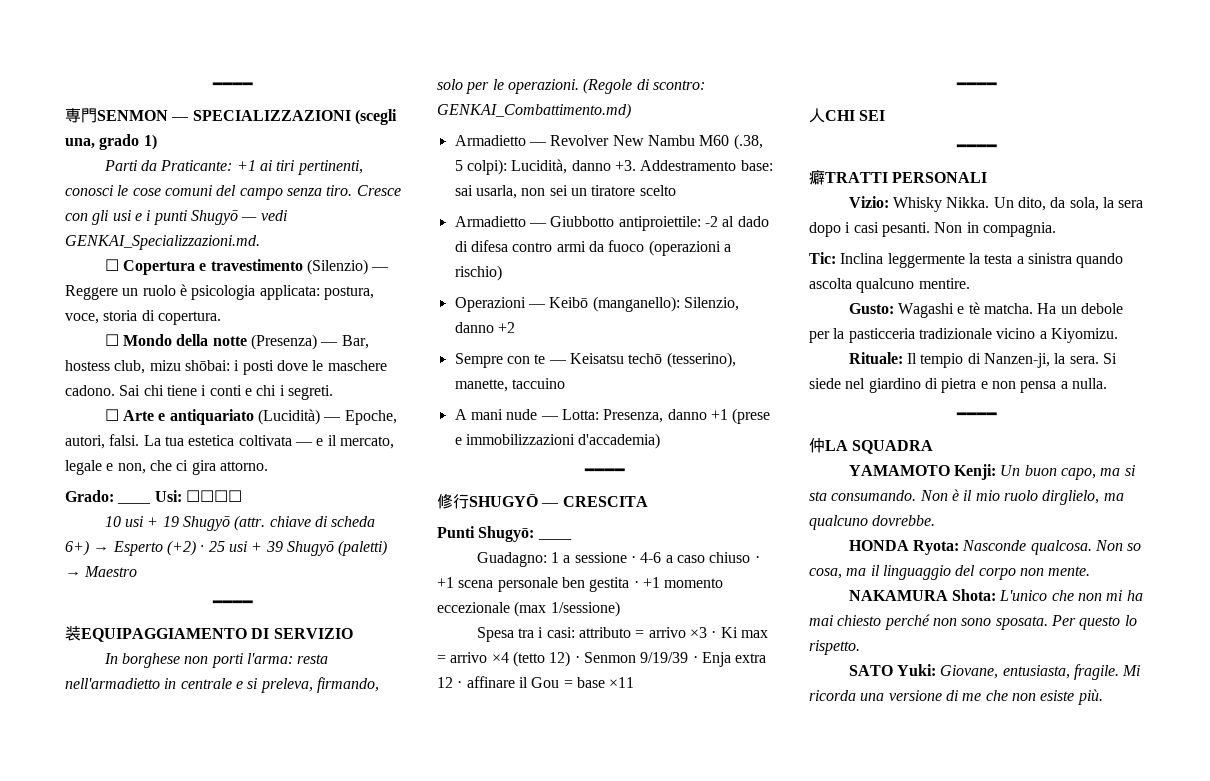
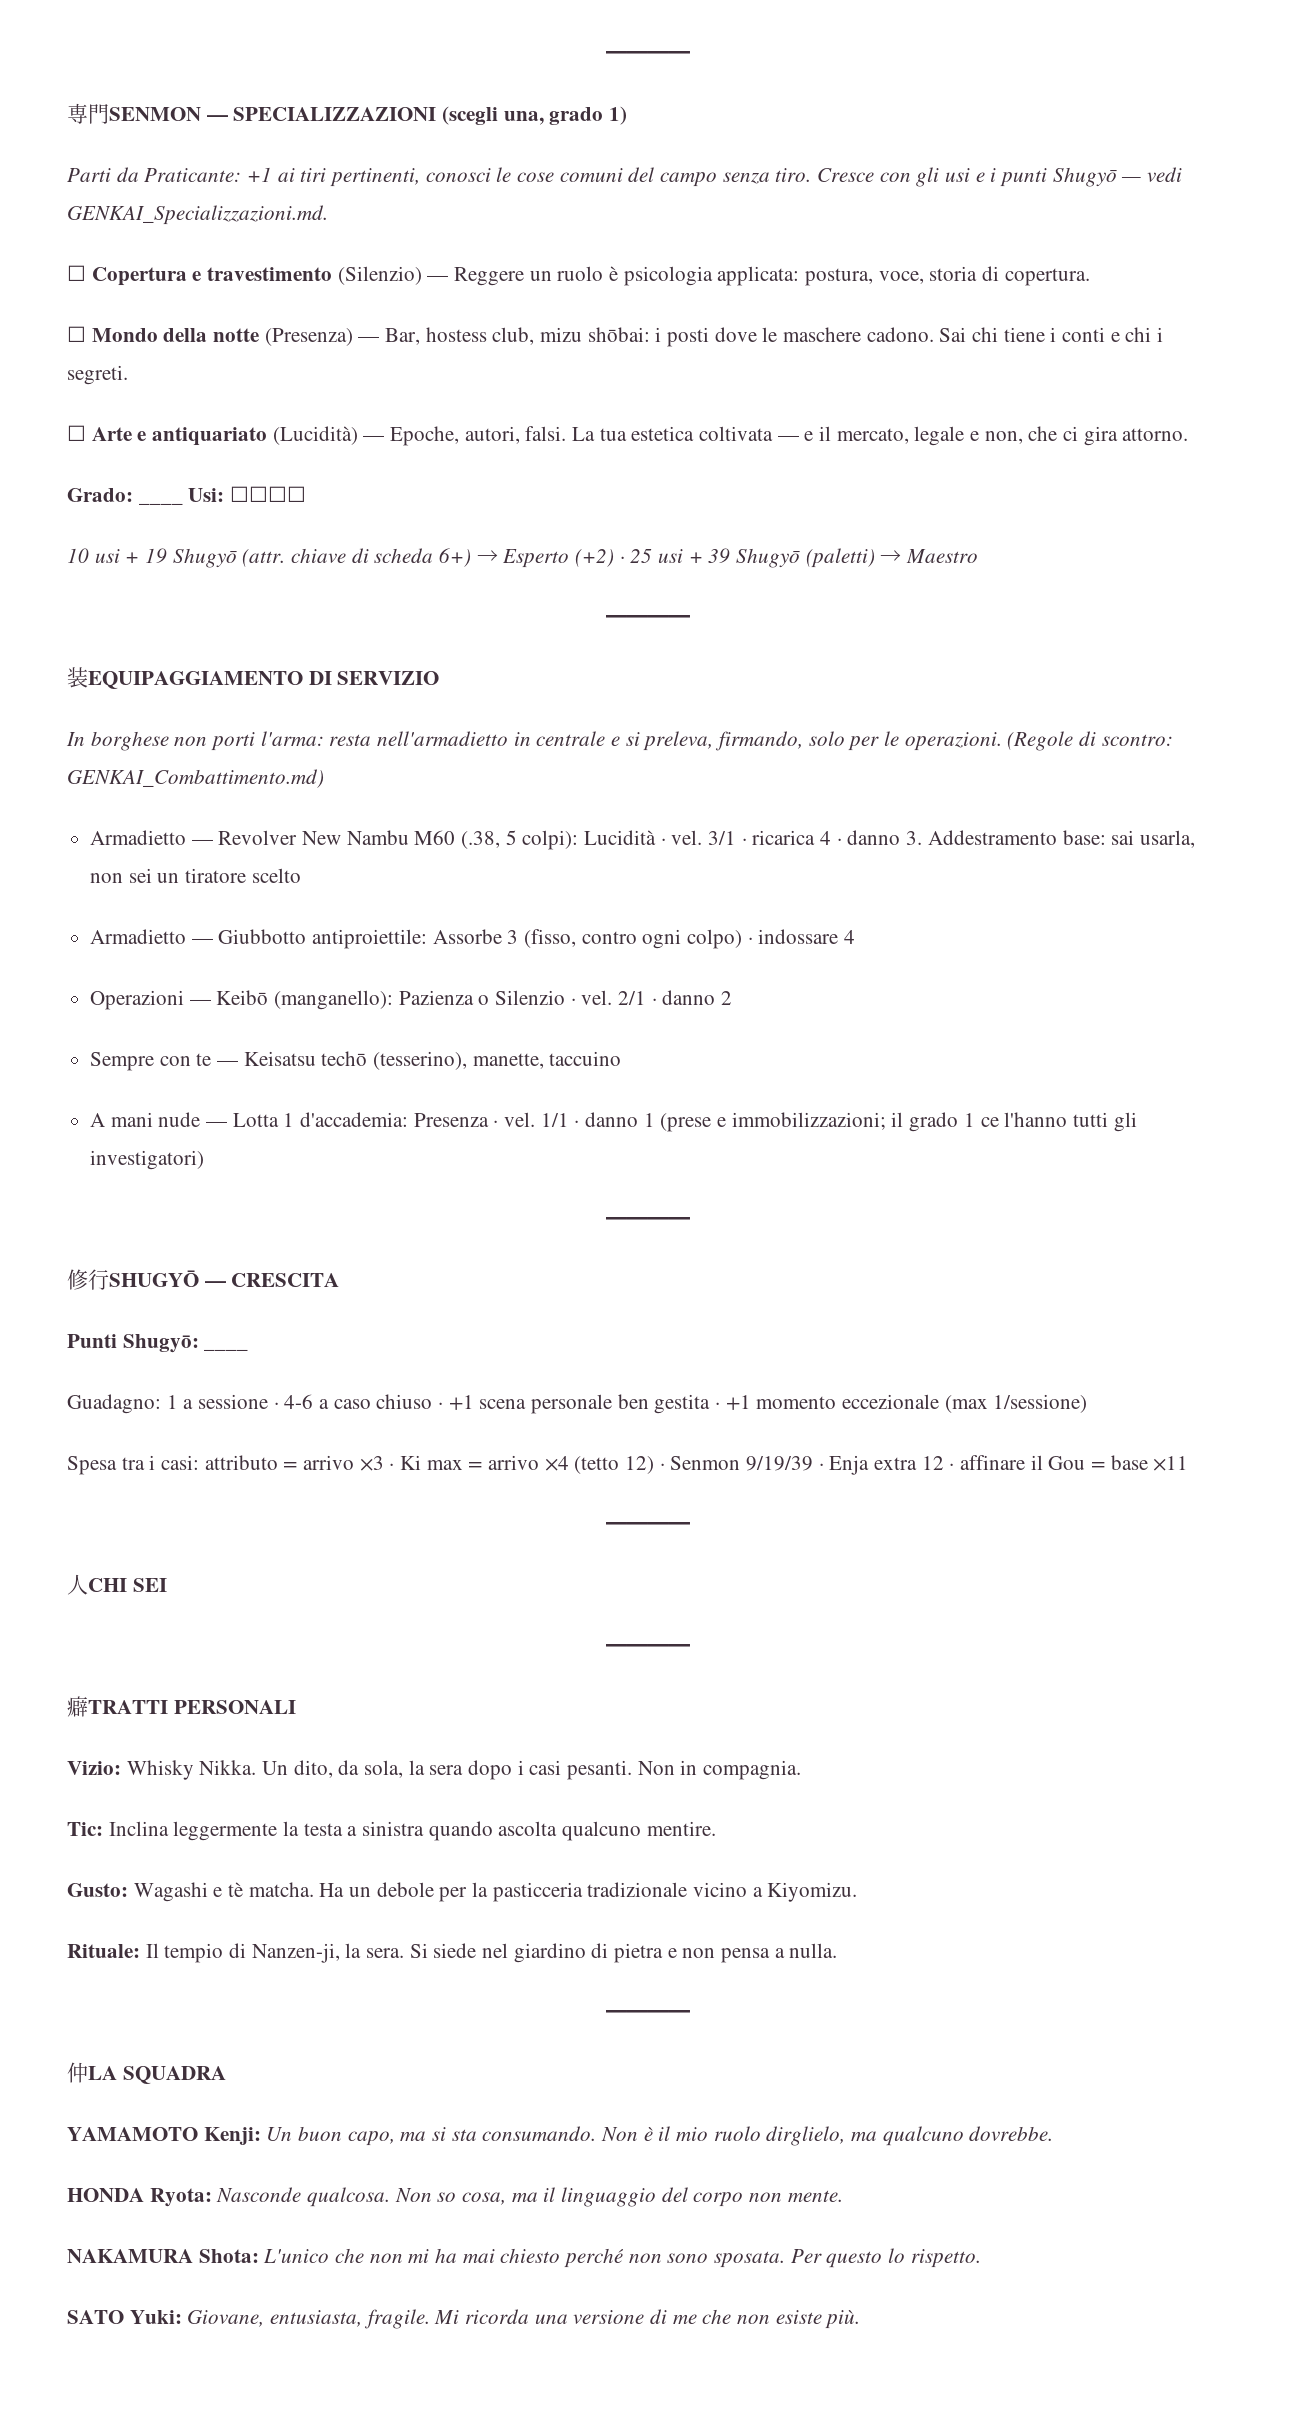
- Armadietto — Revolver New Nambu M60 (.38, 5 colpi): Lucidità, danno +3. Addestramento base: sai usarla, non sei un tiratore scelto
+ Armadietto — Revolver New Nambu M60 (.38, 5 colpi): Lucidità · vel. 3/1 · ricarica 4 · danno 3. Addestramento base: sai usarla, non sei un tiratore scelto
- Armadietto — Giubbotto antiproiettile: -2 al dado di difesa contro armi da fuoco (operazioni a rischio)
- Operazioni — Keibō (manganello): Silenzio, danno +2
+ Armadietto — Giubbotto antiproiettile: Assorbe 3 (fisso, contro ogni colpo) · indossare 4
+ Operazioni — Keibō (manganello): Pazienza o Silenzio · vel. 2/1 · danno 2
- A mani nude — Lotta: Presenza, danno +1 (prese e immobilizzazioni d'accademia)
+ A mani nude — Lotta 1 d'accademia: Presenza · vel. 1/1 · danno 1 (prese e immobilizzazioni; il grado 1 ce l'hanno tutti gli investigatori)

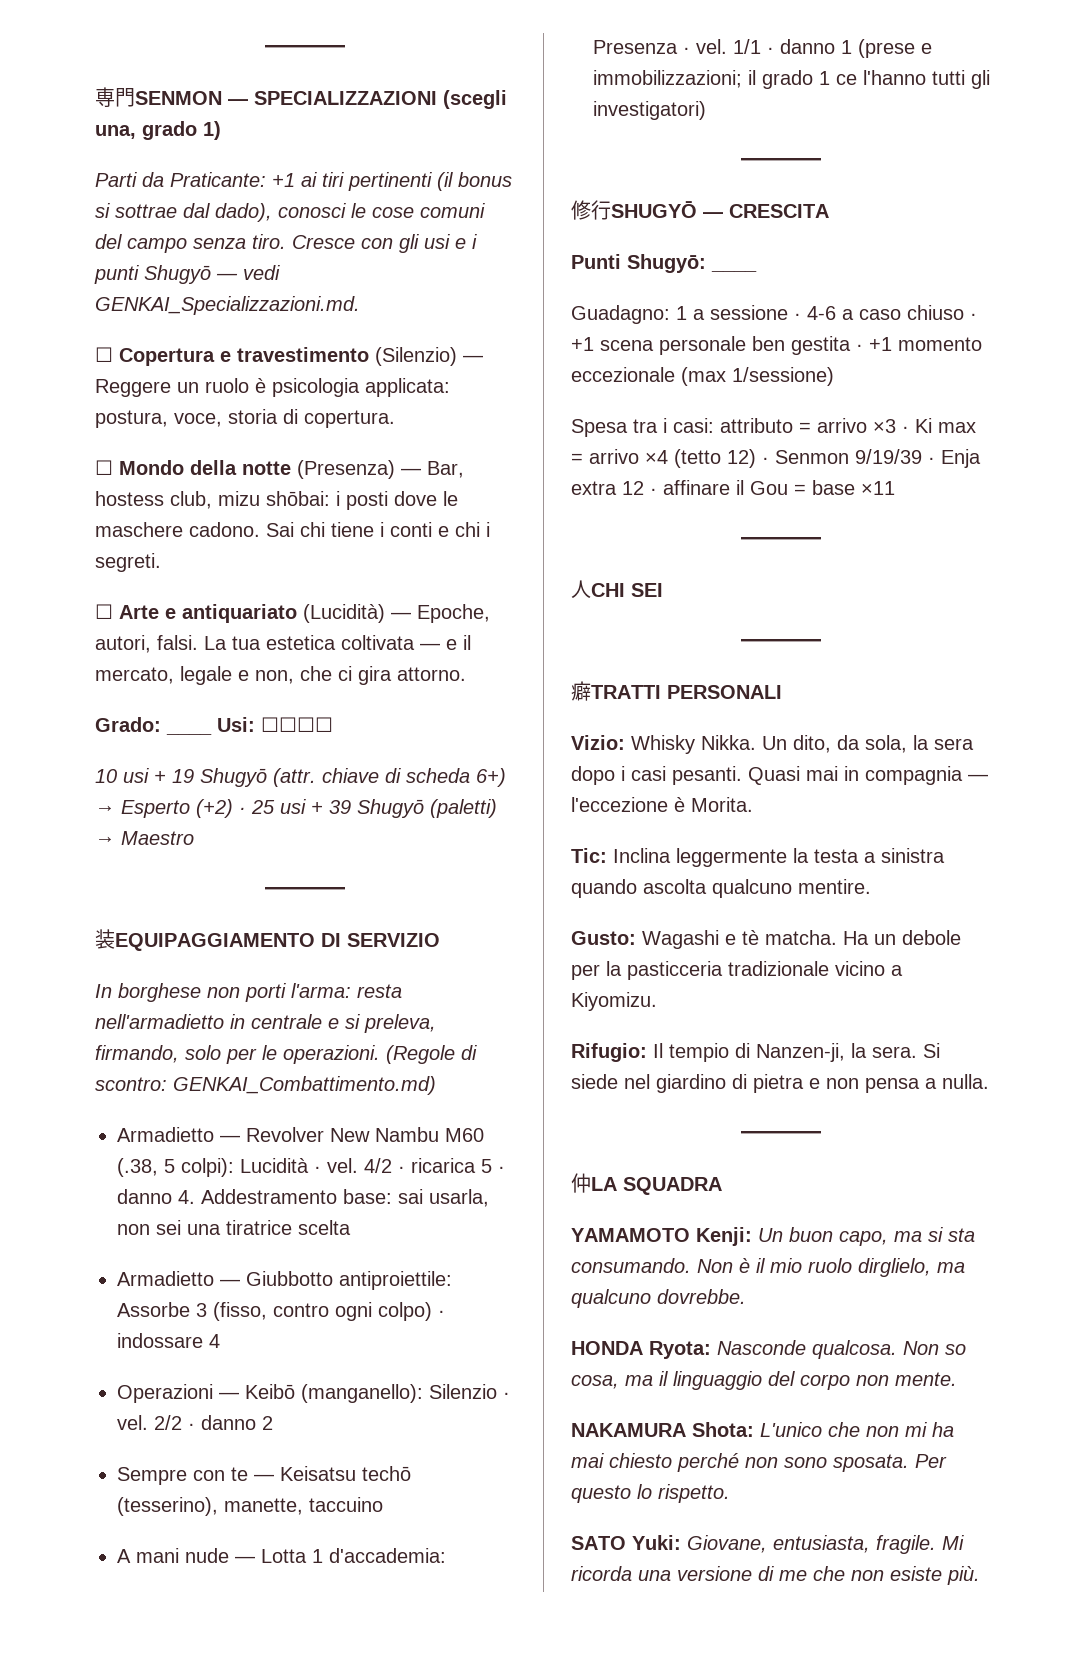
- Parti da Praticante: +1 ai tiri pertinenti, conosci le cose comuni del campo senza tiro.
+ Parti da Praticante: +1 ai tiri pertinenti (il bonus si sottrae dal dado), conosci le cose comuni del campo senza tiro.
- 3/1 · ricarica 4 · danno 3. Addestramento base: sai usarla, non sei un tiratore scelto
+ 4/2 · ricarica 5 · danno 4. Addestramento base: sai usarla, non sei una tiratrice scelta
- Operazioni — Keibō (manganello): Pazienza o Silenzio · vel.
+ Operazioni — Keibō (manganello): Silenzio · vel.
- 2/1 · danno 2
+ 2/2 · danno 2
- Non in compagnia.
+ Quasi mai in compagnia — l'eccezione è Morita.
- Rituale: Il tempio di Nanzen-ji, la sera.
+ Rifugio: Il tempio di Nanzen-ji, la sera.

